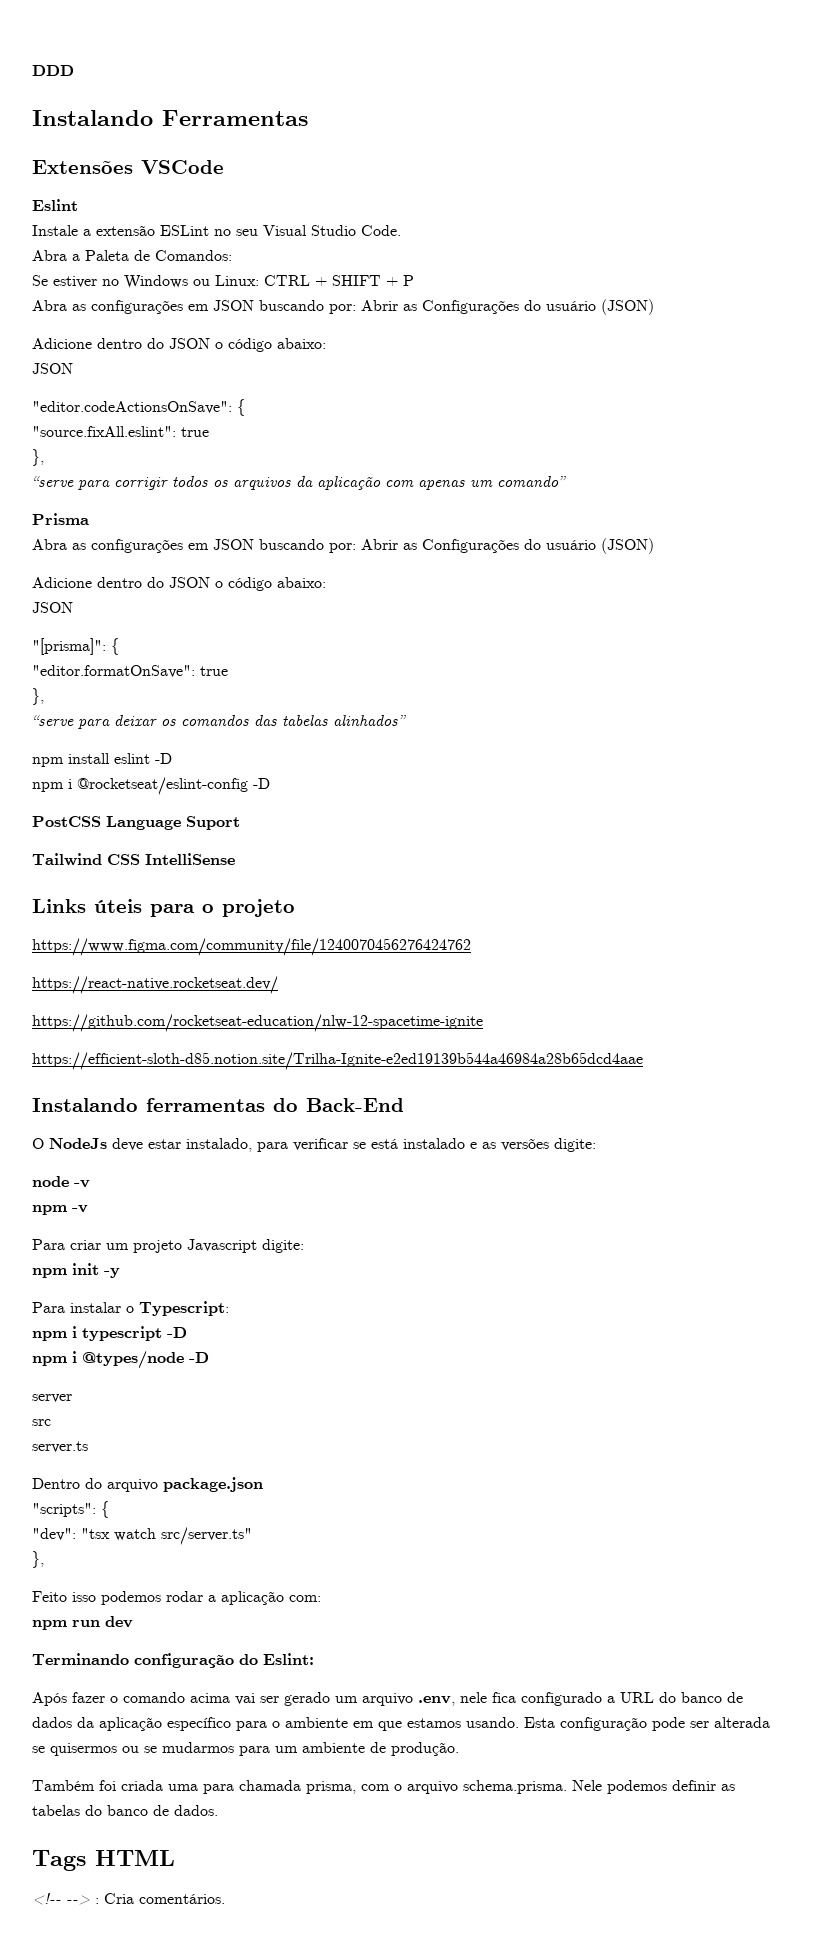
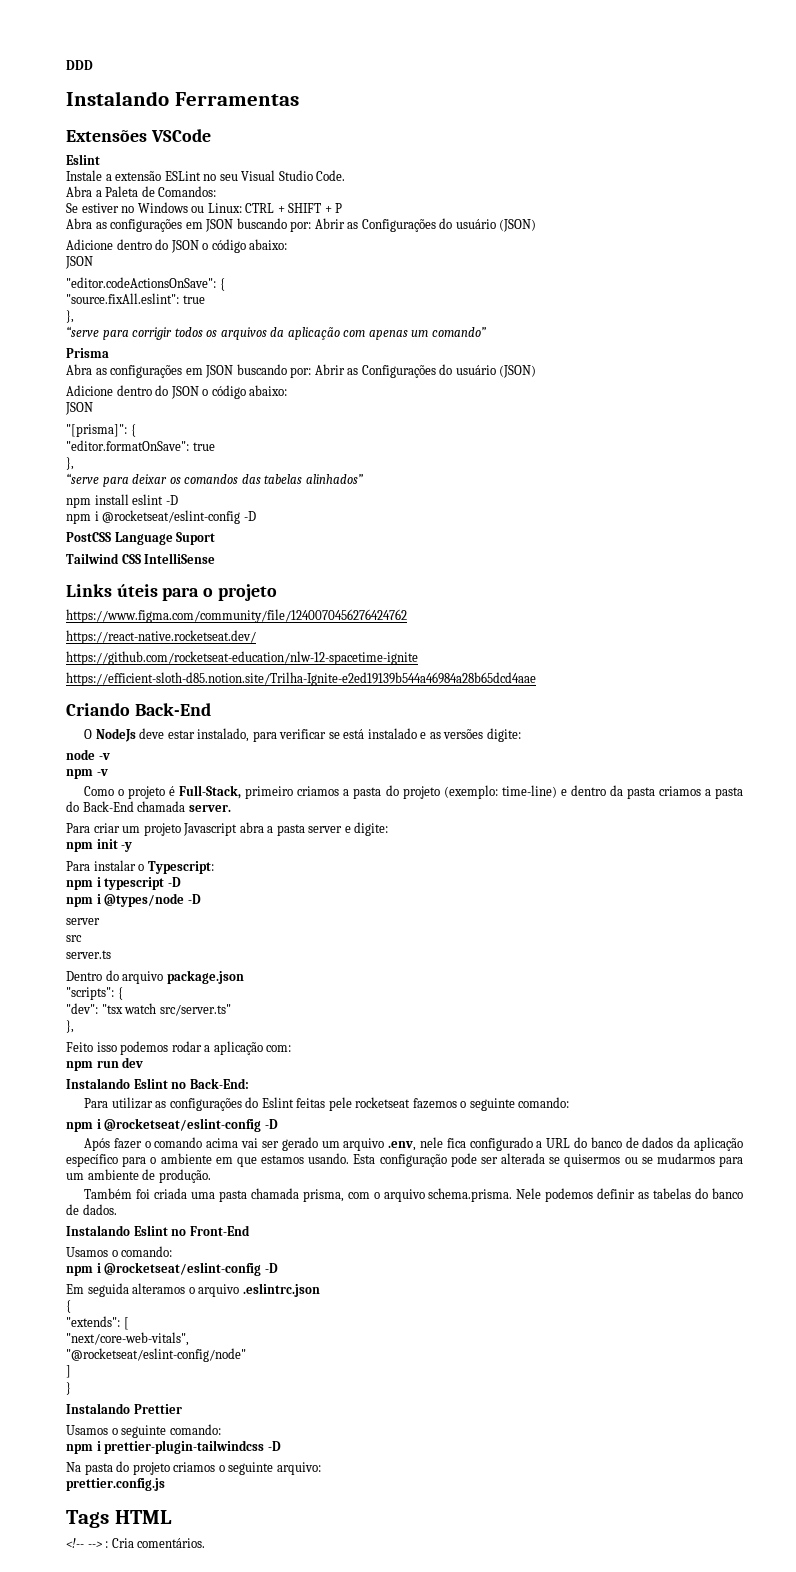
- Instalando ferramentas do Back-End
+ Criando Back-End
+ Como o projeto é Full-Stack, primeiro criamos a pasta do projeto (exemplo: time-line) e dentro da pasta criamos a pasta do Back-End chamada server.
- Para criar um projeto Javascript digite:
+ Para criar um projeto Javascript abra a pasta server e digite:
- Terminando configuração do Eslint:
+ Instalando Eslint no Back-End:
+ Para utilizar as configurações do Eslint feitas pele rocketseat fazemos o seguinte comando:
+ npm i @rocketseat/eslint-config -D
- Também foi criada uma para chamada prisma, com o arquivo schema.prisma. Nele podemos definir as tabelas do banco de dados.
+ Também foi criada uma pasta chamada prisma, com o arquivo schema.prisma. Nele podemos definir as tabelas do banco de dados.
+ Instalando Eslint no Front-End
+ Usamos o comando:
+ npm i @rocketseat/eslint-config -D
+ Em seguida alteramos o arquivo .eslintrc.json
+ {
+ "extends": [
+ "next/core-web-vitals",
+ "@rocketseat/eslint-config/node"
+ ]
+ }
+ Instalando Prettier
+ Usamos o seguinte comando:
+ npm i prettier-plugin-tailwindcss -D
+ Na pasta do projeto criamos o seguinte arquivo:
+ prettier.config.js

